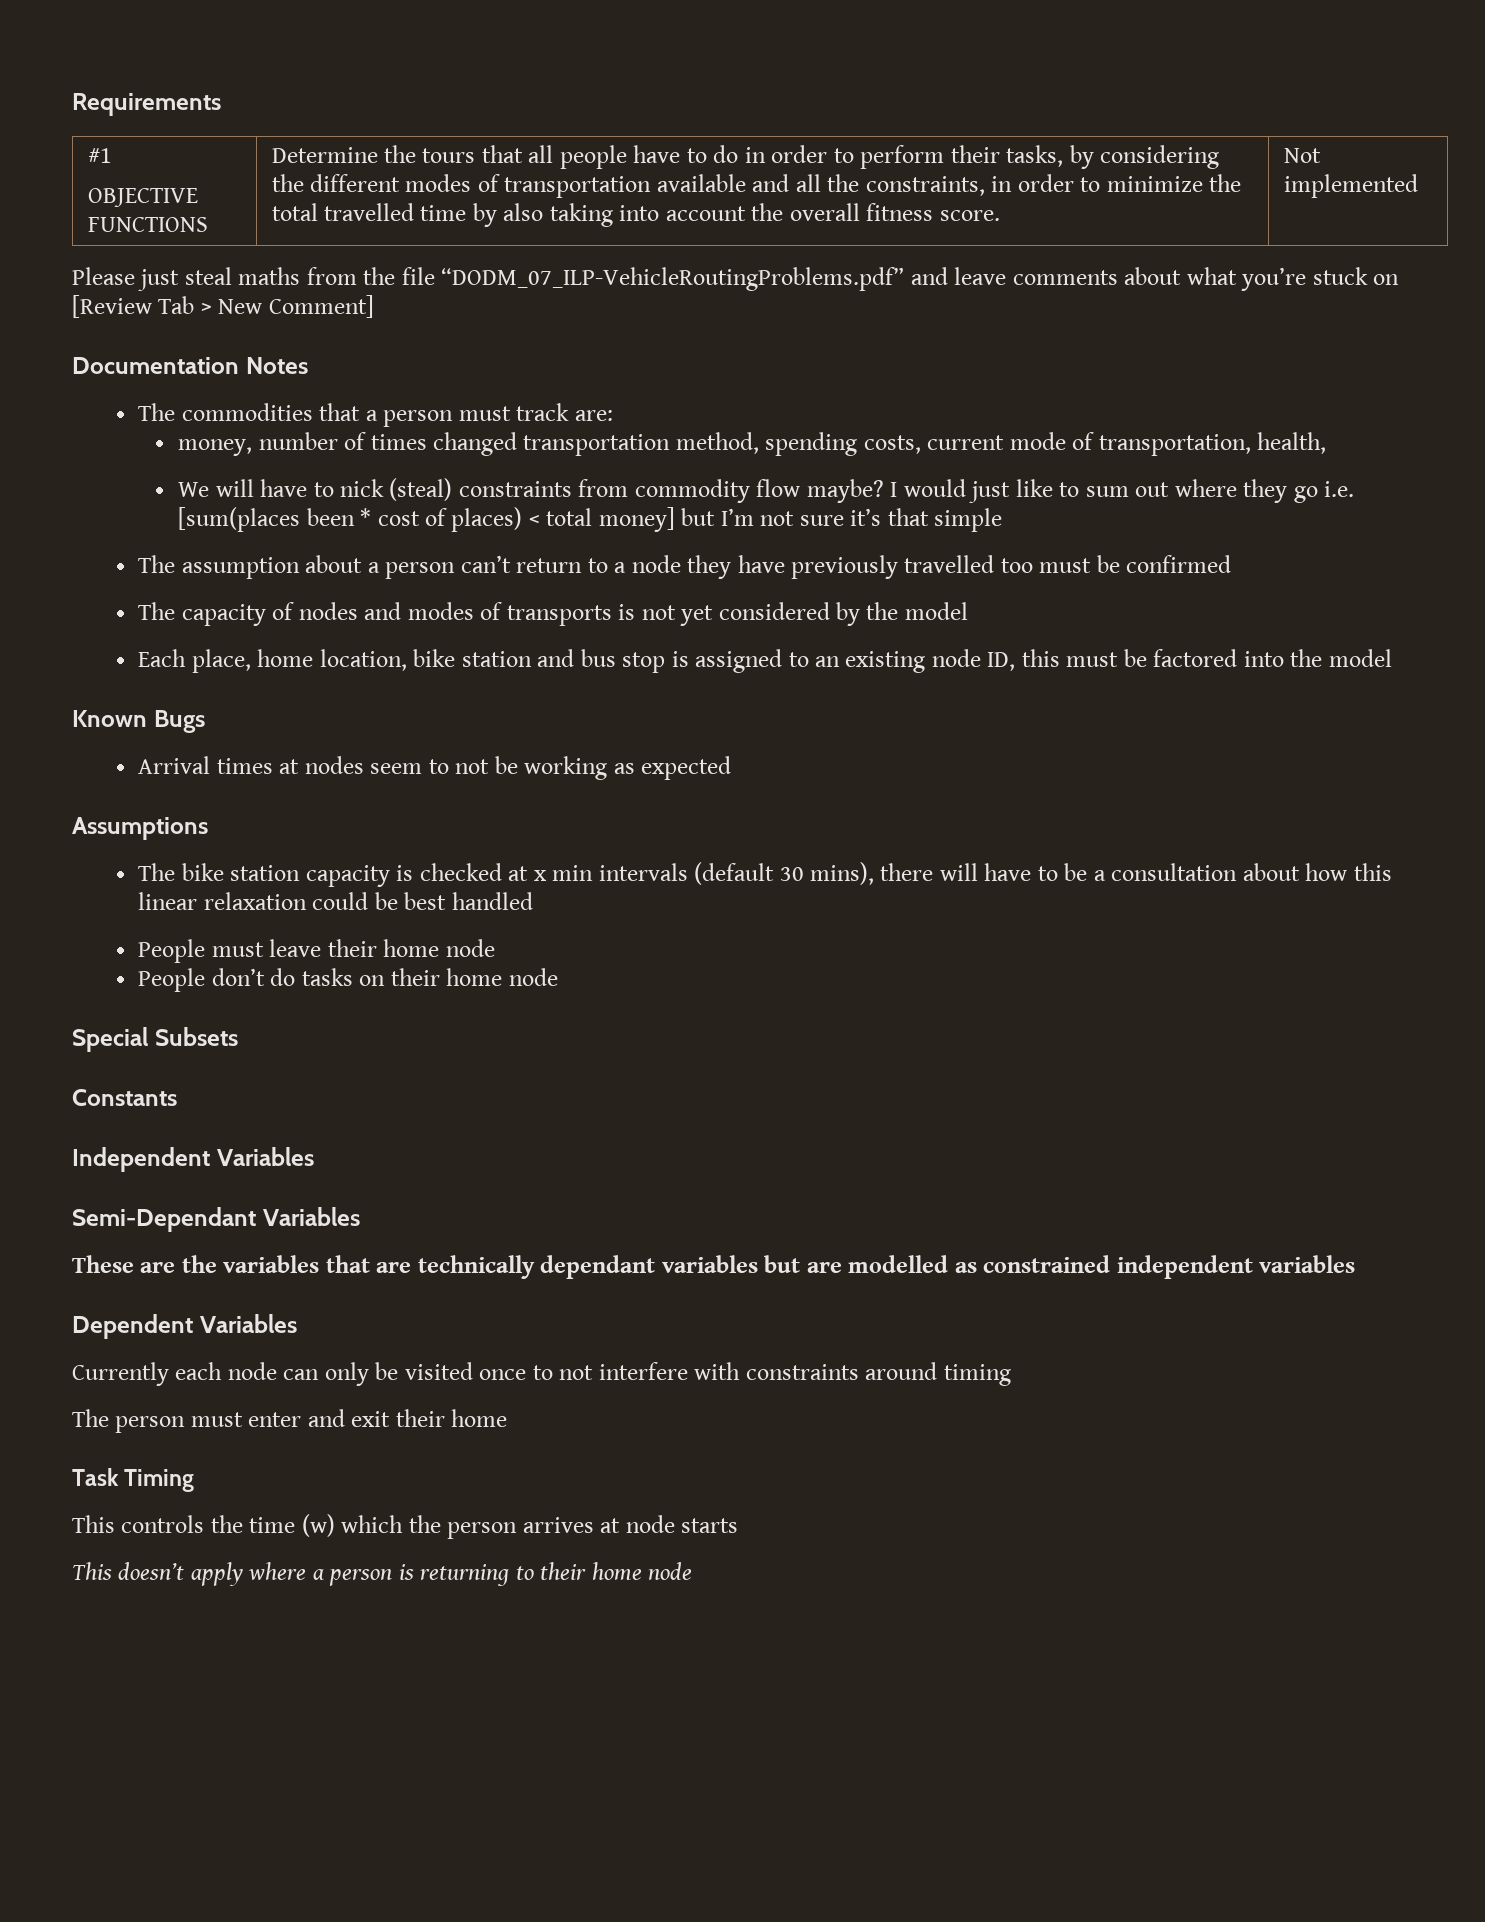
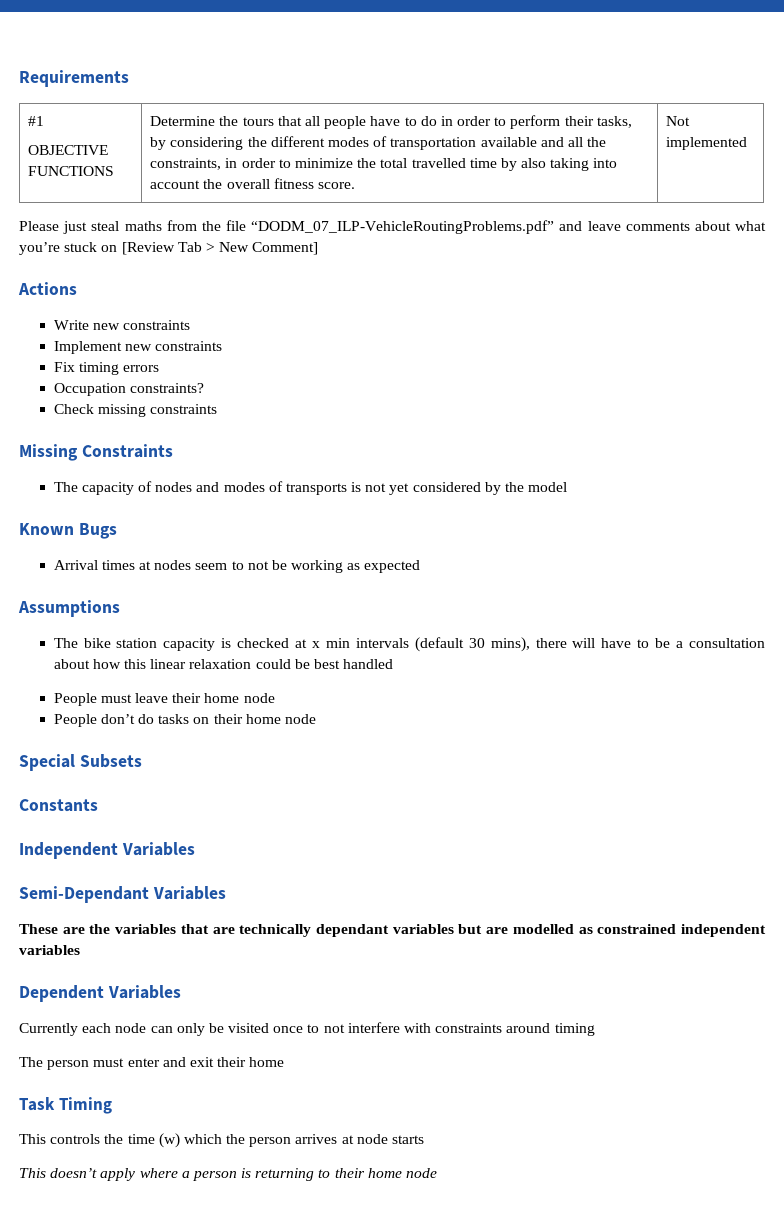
- Documentation Notes
- The commodities that a person must track are:
- money, number of times changed transportation method, spending costs, current mode of transportation, health,
- We will have to nick (steal) constraints from commodity flow maybe? I would just like to sum out where they go i.e. [sum(places been * cost of places) < total money] but I’m not sure it’s that simple
- The assumption about a person can’t return to a node they have previously travelled too must be confirmed
+ Actions
+ Write new constraints
+ Implement new constraints
+ Fix timing errors
+ Occupation constraints?
+ Check missing constraints
+ Missing Constraints
- Each place, home location, bike station and bus stop is assigned to an existing node ID, this must be factored into the model

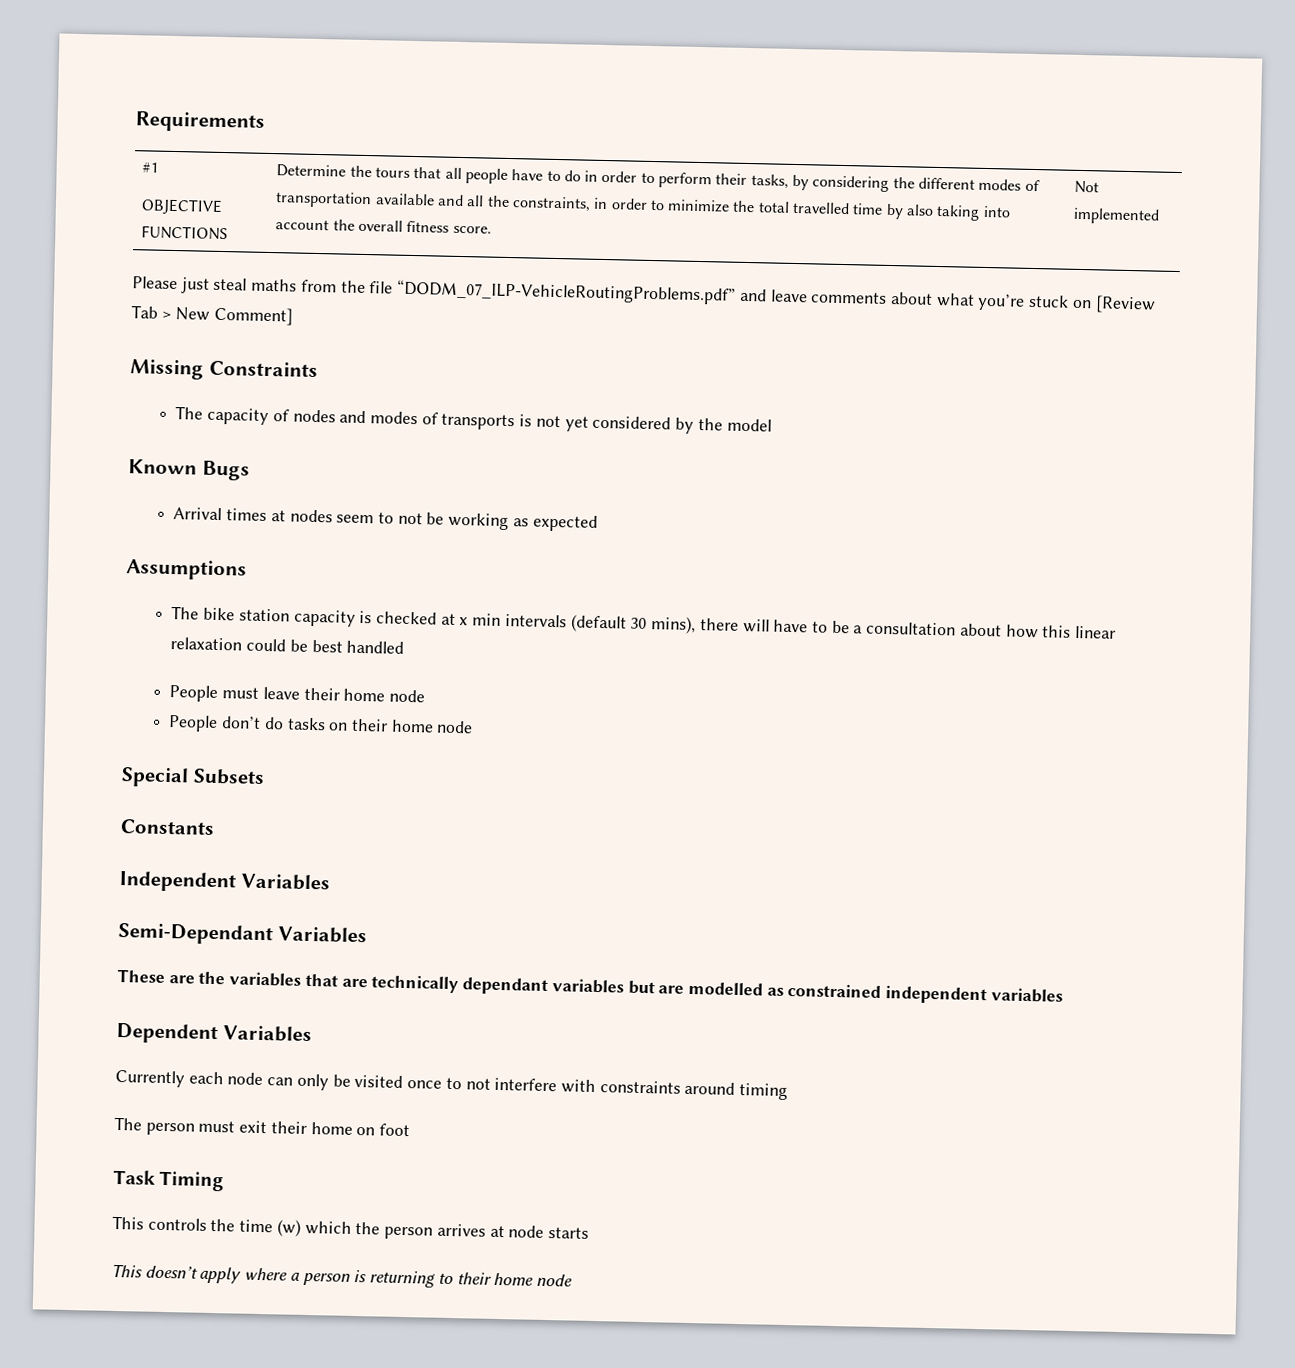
- Actions
- Write new constraints
- Implement new constraints
- Fix timing errors
- Occupation constraints?
- Check missing constraints
- The person must enter and exit their home
+ The person must exit their home on foot

